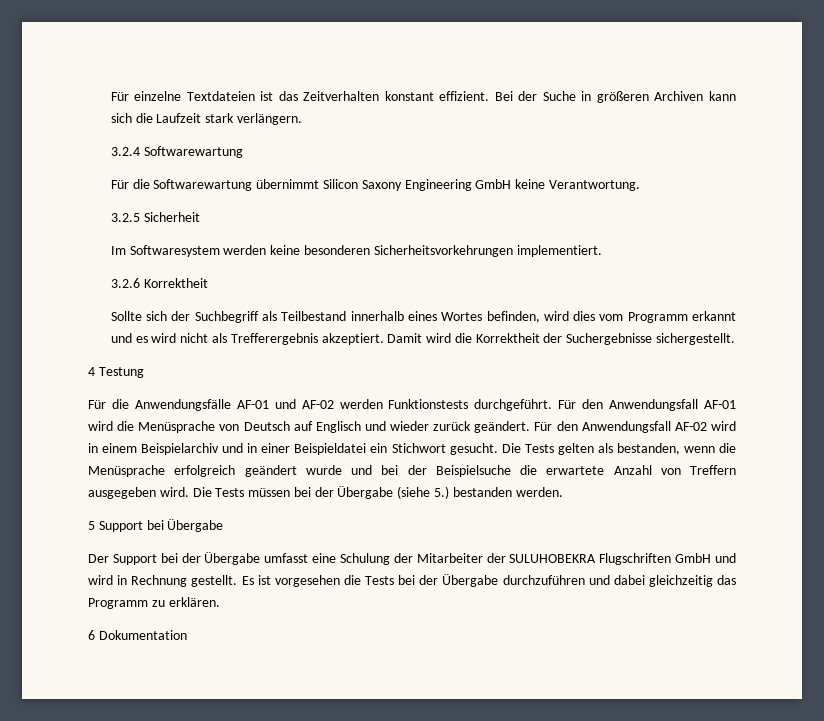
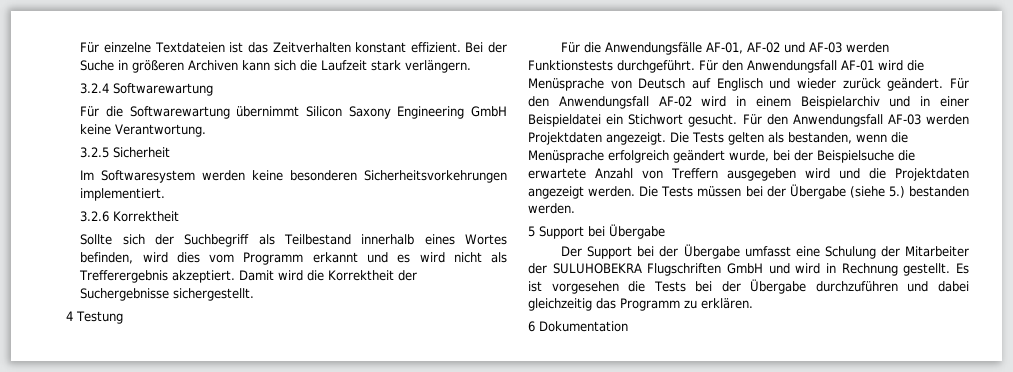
- Für die Anwendungsfälle AF-01 und AF-02 werden Funktionstests durchgeführt.
+ Für die Anwendungsfälle AF-01, AF-02 und AF-03 werden Funktionstests durchgeführt.
+ Für den Anwendungsfall AF-03 werden Projektdaten angezeigt.
- Die Tests gelten als bestanden, wenn die Menüsprache erfolgreich geändert wurde und bei der Beispielsuche die erwartete Anzahl von Treffern ausgegeben wird.
+ Die Tests gelten als bestanden, wenn die Menüsprache erfolgreich geändert wurde, bei der Beispielsuche die erwartete Anzahl von Treffern ausgegeben wird und die Projektdaten angezeigt werden.

